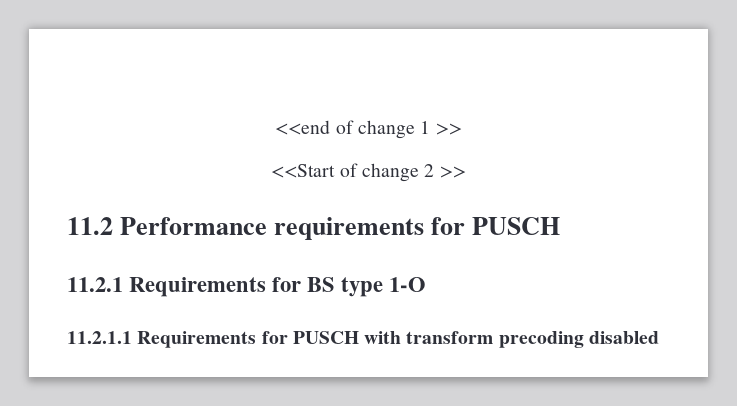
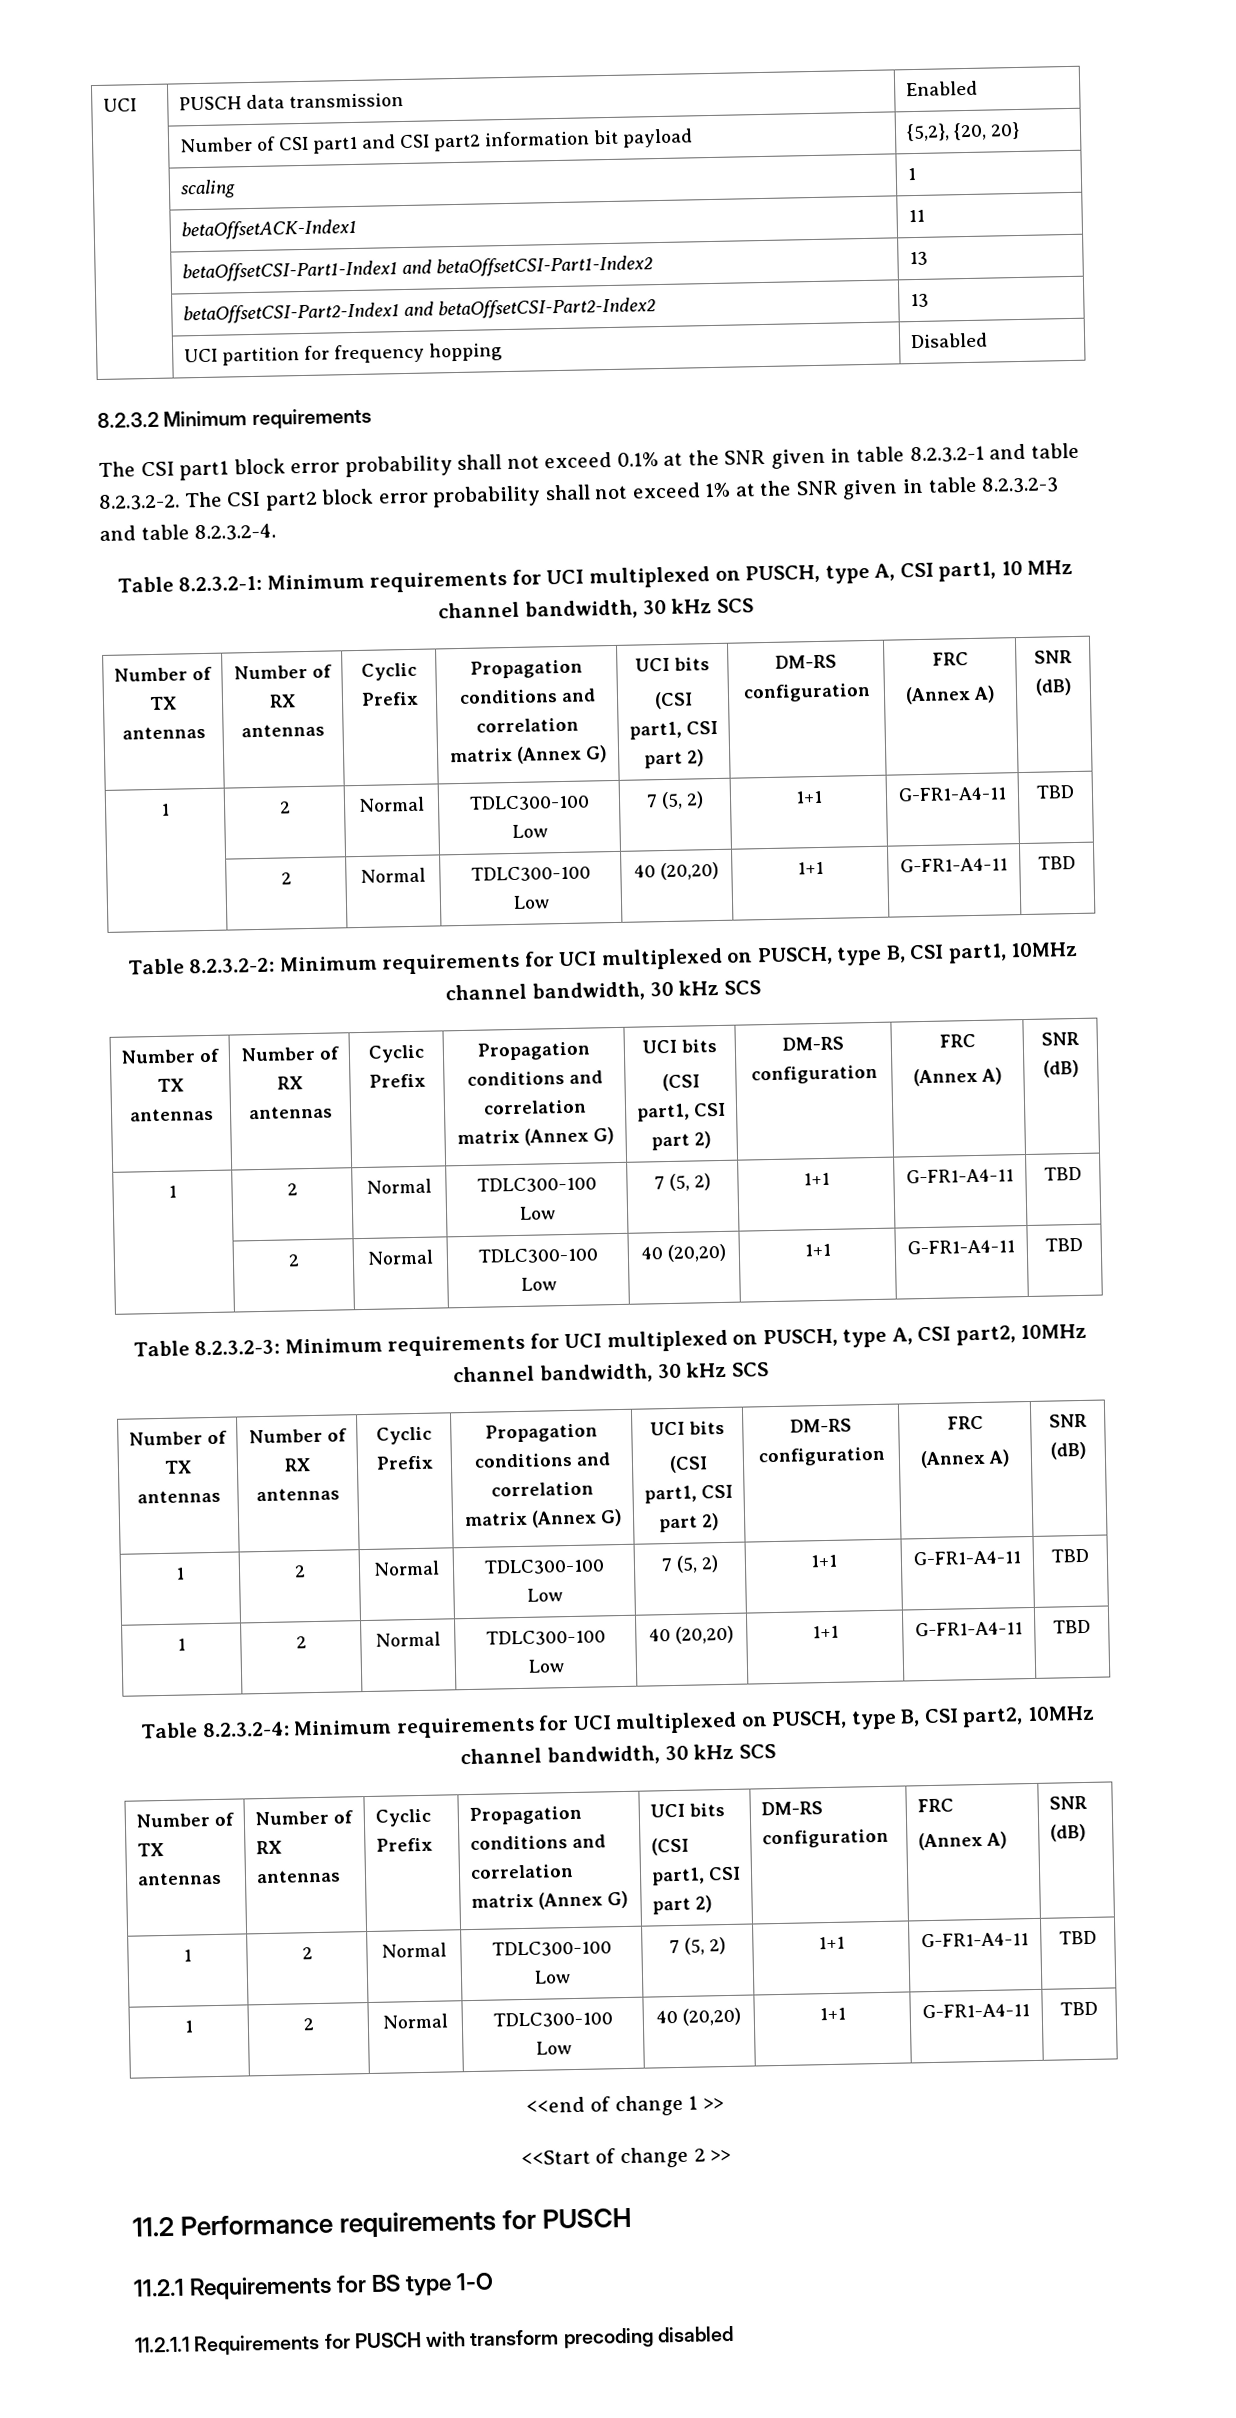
+ UCI | PUSCH data transmission | Enabled
+ | Number of CSI part1 and CSI part2 information bit payload | {5,2}, {20, 20}
+ | scaling | 1
+ | betaOffsetACK-Index1 | 11
+ | betaOffsetCSI-Part1-Index1 and betaOffsetCSI-Part1-Index2 | 13
+ | betaOffsetCSI-Part2-Index1 and betaOffsetCSI-Part2-Index2 | 13
+ | UCI partition for frequency hopping | Disabled
+ 8.2.3.2 Minimum requirements
+ The CSI part1 block error probability shall not exceed 0.1% at the SNR given in table 8.2.3.2-1 and table 8.2.3.2-2. The CSI part2 block error probability shall not exceed 1% at the SNR given in table 8.2.3.2-3 and table 8.2.3.2-4.
+ Table 8.2.3.2-1: Minimum requirements for UCI multiplexed on PUSCH, type A, CSI part1, 10 MHz channel bandwidth, 30 kHz SCS
+ Number of TX antennas | Number of RX antennas | Cyclic Prefix | Propagation conditions and correlation matrix (Annex G) | UCI bits
+ (CSI part1, CSI part 2) | DM-RS configuration | FRC
+ (Annex A) | SNR (dB)
+ 1 | 2 | Normal | TDLC300-100 Low | 7 (5, 2) | 1+1 | G-FR1-A4-11 | TBD
+ | 2 | Normal | TDLC300-100 Low | 40 (20,20) | 1+1 | G-FR1-A4-11 | TBD
+ Table 8.2.3.2-2: Minimum requirements for UCI multiplexed on PUSCH, type B, CSI part1, 10MHz channel bandwidth, 30 kHz SCS
+ Number of TX antennas | Number of RX antennas | Cyclic Prefix | Propagation conditions and correlation matrix (Annex G) | UCI bits
+ (CSI part1, CSI part 2) | DM-RS configuration | FRC
+ (Annex A) | SNR (dB)
+ 1 | 2 | Normal | TDLC300-100 Low | 7 (5, 2) | 1+1 | G-FR1-A4-11 | TBD
+ | 2 | Normal | TDLC300-100 Low | 40 (20,20) | 1+1 | G-FR1-A4-11 | TBD
+ Table 8.2.3.2-3: Minimum requirements for UCI multiplexed on PUSCH, type A, CSI part2, 10MHz channel bandwidth, 30 kHz SCS
+ Number of TX antennas | Number of RX antennas | Cyclic Prefix | Propagation conditions and correlation matrix (Annex G) | UCI bits
+ (CSI part1, CSI part 2) | DM-RS configuration | FRC
+ (Annex A) | SNR (dB)
+ 1 | 2 | Normal | TDLC300-100 Low | 7 (5, 2) | 1+1 | G-FR1-A4-11 | TBD
+ 1 | 2 | Normal | TDLC300-100 Low | 40 (20,20) | 1+1 | G-FR1-A4-11 | TBD
+ Table 8.2.3.2-4: Minimum requirements for UCI multiplexed on PUSCH, type B, CSI part2, 10MHz channel bandwidth, 30 kHz SCS
+ Number of TX antennas | Number of RX antennas | Cyclic Prefix | Propagation conditions and correlation matrix (Annex G) | UCI bits
+ (CSI part1, CSI part 2) | DM-RS configuration | FRC
+ (Annex A) | SNR (dB)
+ 1 | 2 | Normal | TDLC300-100 Low | 7 (5, 2) | 1+1 | G-FR1-A4-11 | TBD
+ 1 | 2 | Normal | TDLC300-100 Low | 40 (20,20) | 1+1 | G-FR1-A4-11 | TBD

